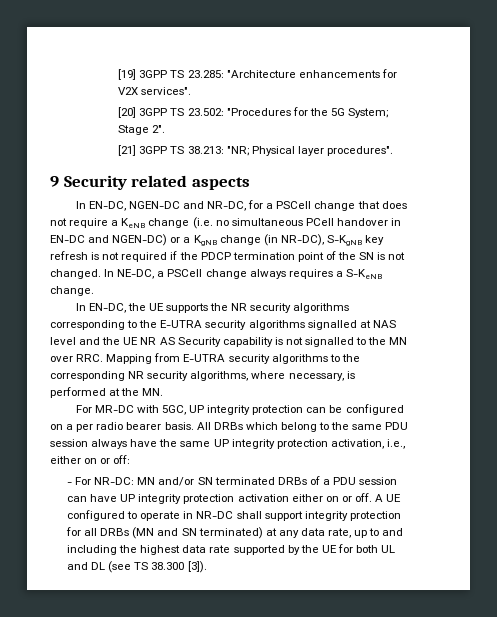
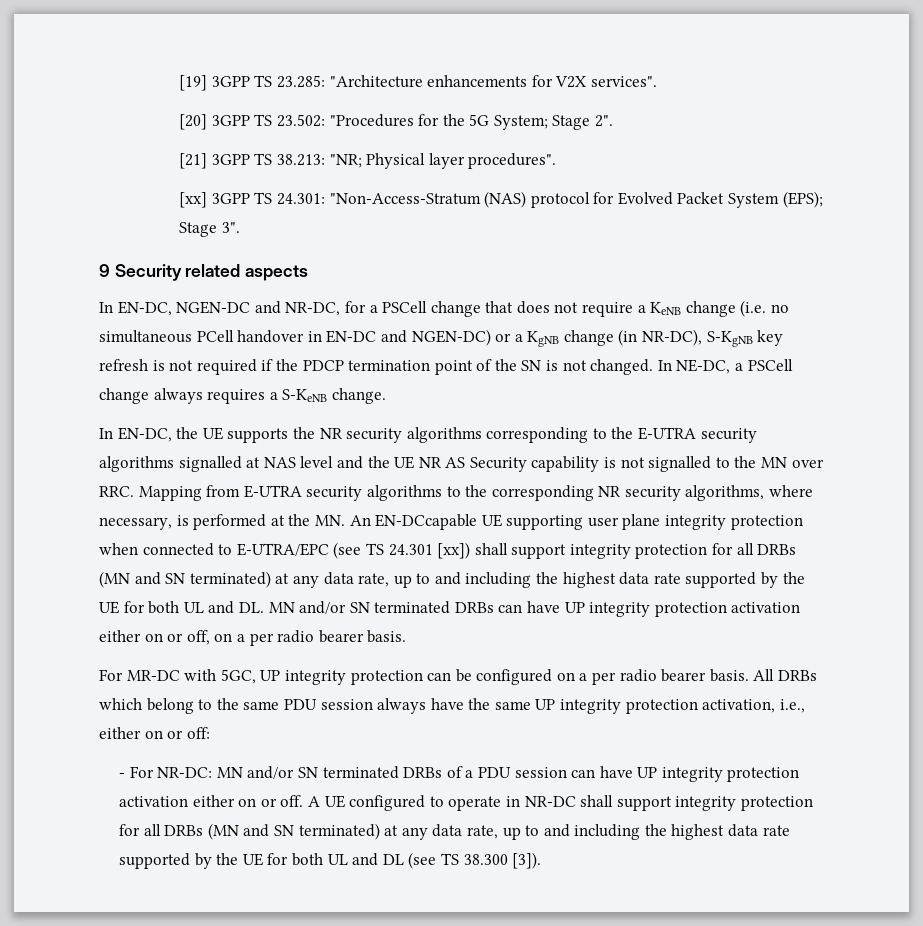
+ [xx] 3GPP TS 24.301: "Non-Access-Stratum (NAS) protocol for Evolved Packet System (EPS); Stage 3".
- In EN-DC, the UE supports the NR security algorithms corresponding to the E-UTRA security algorithms signalled at NAS level and the UE NR AS Security capability is not signalled to the MN over RRC. Mapping from E-UTRA security algorithms to the corresponding NR security algorithms, where necessary, is performed at the MN.
+ In EN-DC, the UE supports the NR security algorithms corresponding to the E-UTRA security algorithms signalled at NAS level and the UE NR AS Security capability is not signalled to the MN over RRC. Mapping from E-UTRA security algorithms to the corresponding NR security algorithms, where necessary, is performed at the MN. An EN-DCcapable UE supporting user plane integrity protection when connected to E-UTRA/EPC (see TS 24.301 [xx]) shall support integrity protection for all DRBs (MN and SN terminated) at any data rate, up to and including the highest data rate supported by the UE for both UL and DL. MN and/or SN terminated DRBs can have UP integrity protection activation either on or off, on a per radio bearer basis.

